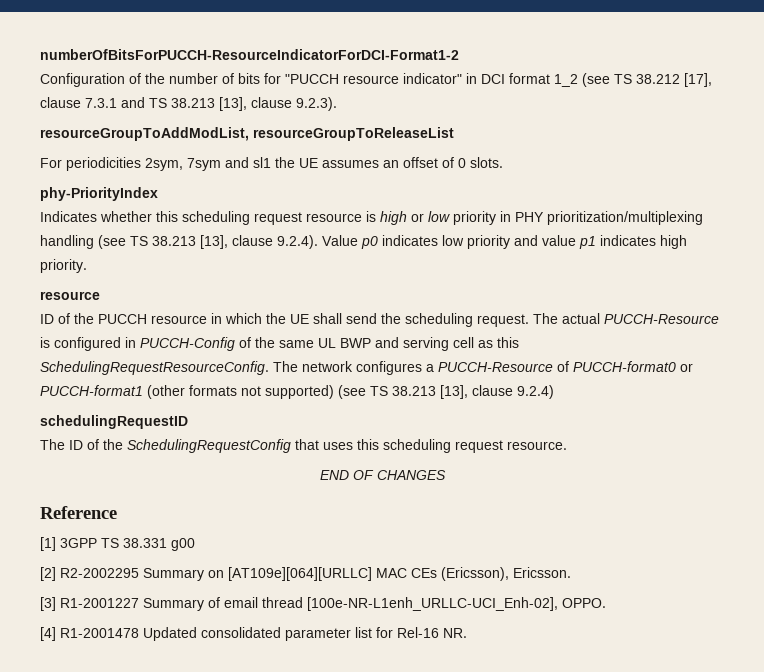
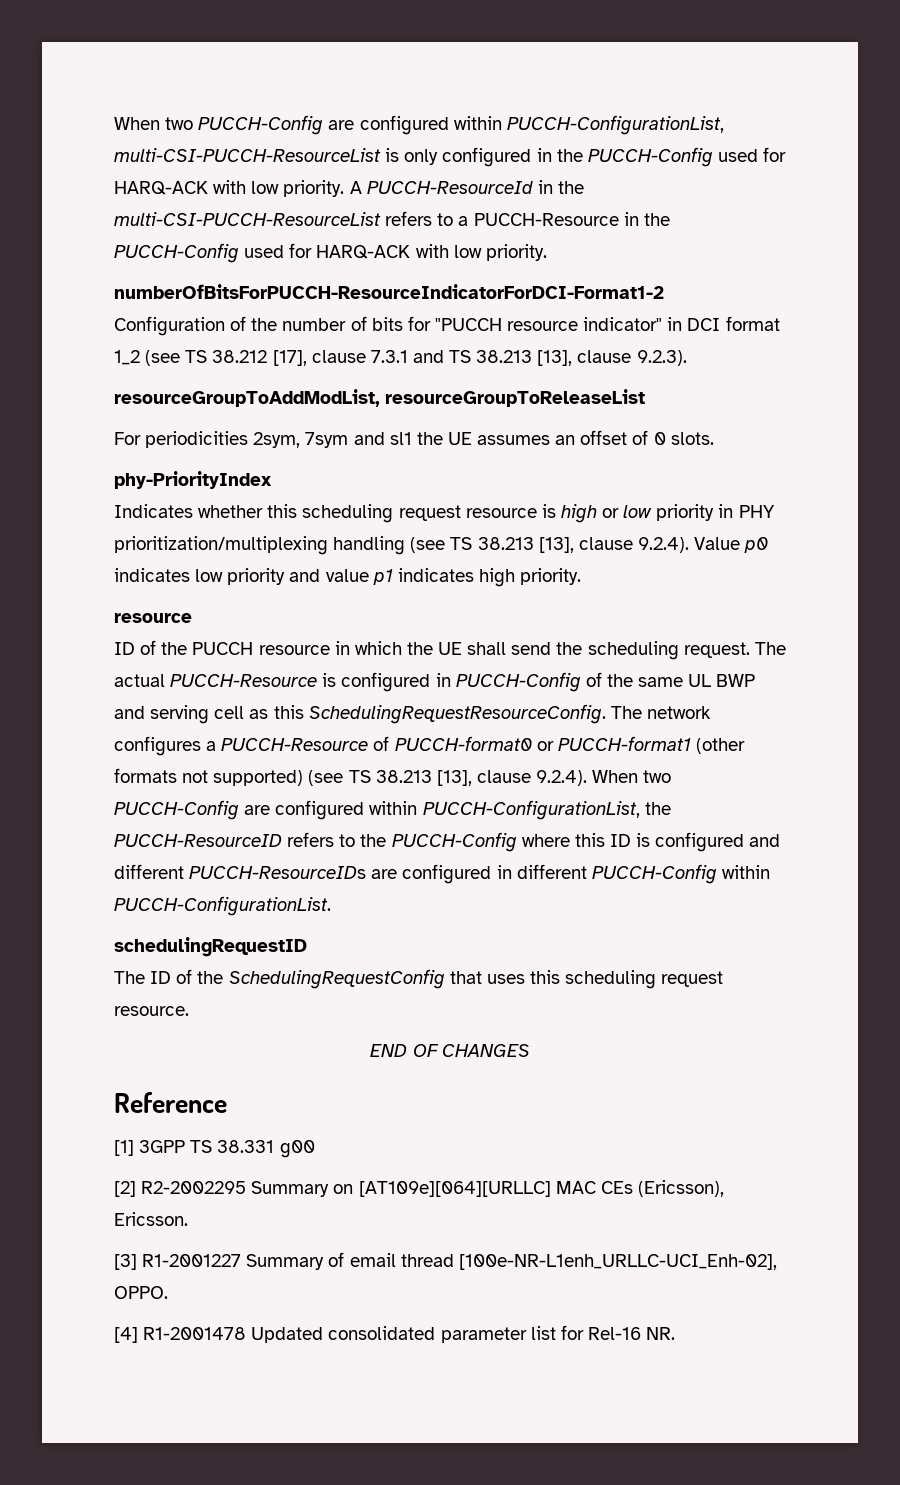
+ When two PUCCH-Config are configured within PUCCH-ConfigurationList, multi-CSI-PUCCH-ResourceList is only configured in the PUCCH-Config used for HARQ-ACK with low priority. A PUCCH-ResourceId in the multi-CSI-PUCCH-ResourceList refers to a PUCCH-Resource in the PUCCH-Config used for HARQ-ACK with low priority.
- The network configures a PUCCH-Resource of PUCCH-format0 or PUCCH-format1 (other formats not supported) (see TS 38.213 [13], clause 9.2.4)
+ The network configures a PUCCH-Resource of PUCCH-format0 or PUCCH-format1 (other formats not supported) (see TS 38.213 [13], clause 9.2.4). When two PUCCH-Config are configured within PUCCH-ConfigurationList, the PUCCH-ResourceID refers to the PUCCH-Config where this ID is configured and different PUCCH-ResourceIDs are configured in different PUCCH-Config within PUCCH-ConfigurationList.

